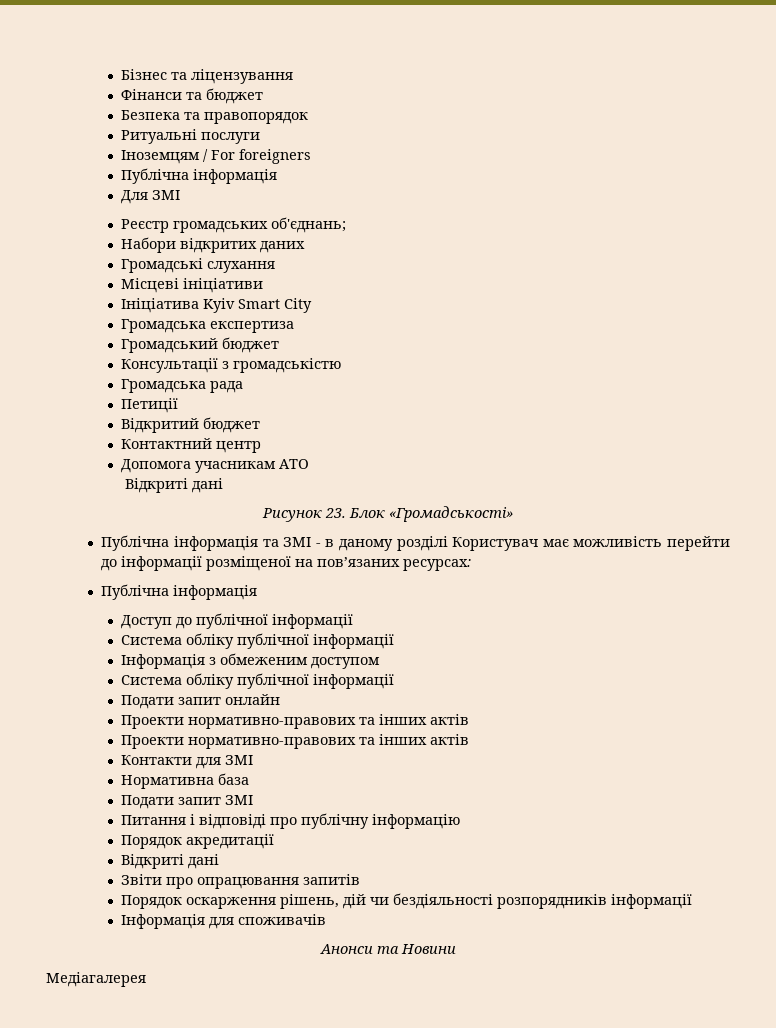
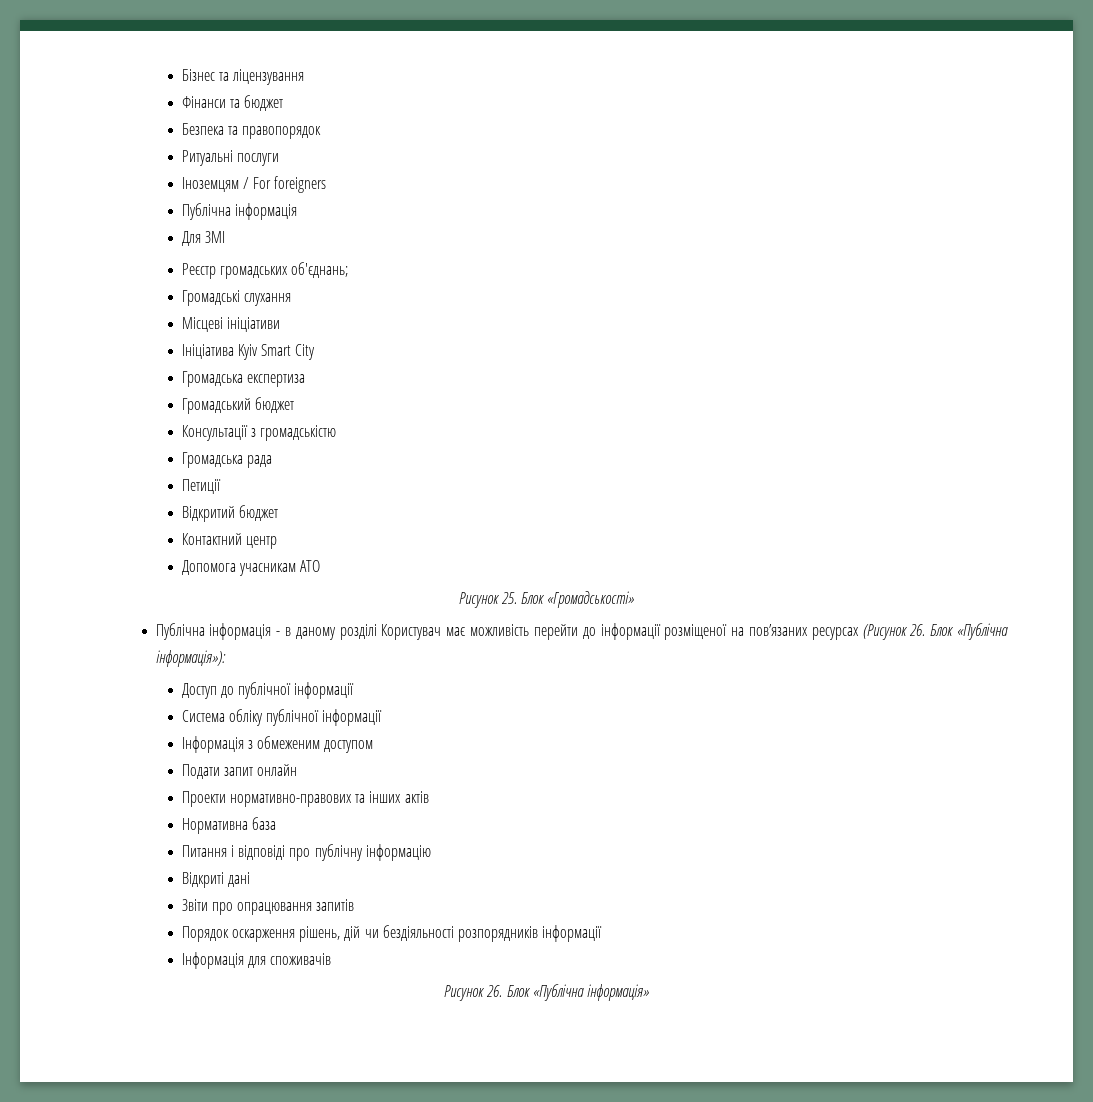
- Набори відкритих даних
  Допомога учасникам АТО
- Відкриті дані
- Рисунок 23. Блок «Громадськості»
+ Рисунок 25. Блок «Громадськості»
- Публічна інформація та ЗМІ - в даному розділі Користувач має можливість перейти до інформації розміщеної на пов’язаних ресурсах:
- Публічна інформація
+ Публічна інформація - в даному розділі Користувач має можливість перейти до інформації розміщеної на пов’язаних ресурсах (Рисунок 26. Блок «Публічна інформація»):
  Інформація з обмеженим доступом
- Система обліку публічної інформації
  Подати запит онлайн
  Проекти нормативно-правових та інших актів
- Проекти нормативно-правових та інших актів
- Контакти для ЗМІ
- Подати запит ЗМІ
- Порядок акредитації
- Анонси та Новини
- Медіагалерея
+ Рисунок 26. Блок «Публічна інформація»

